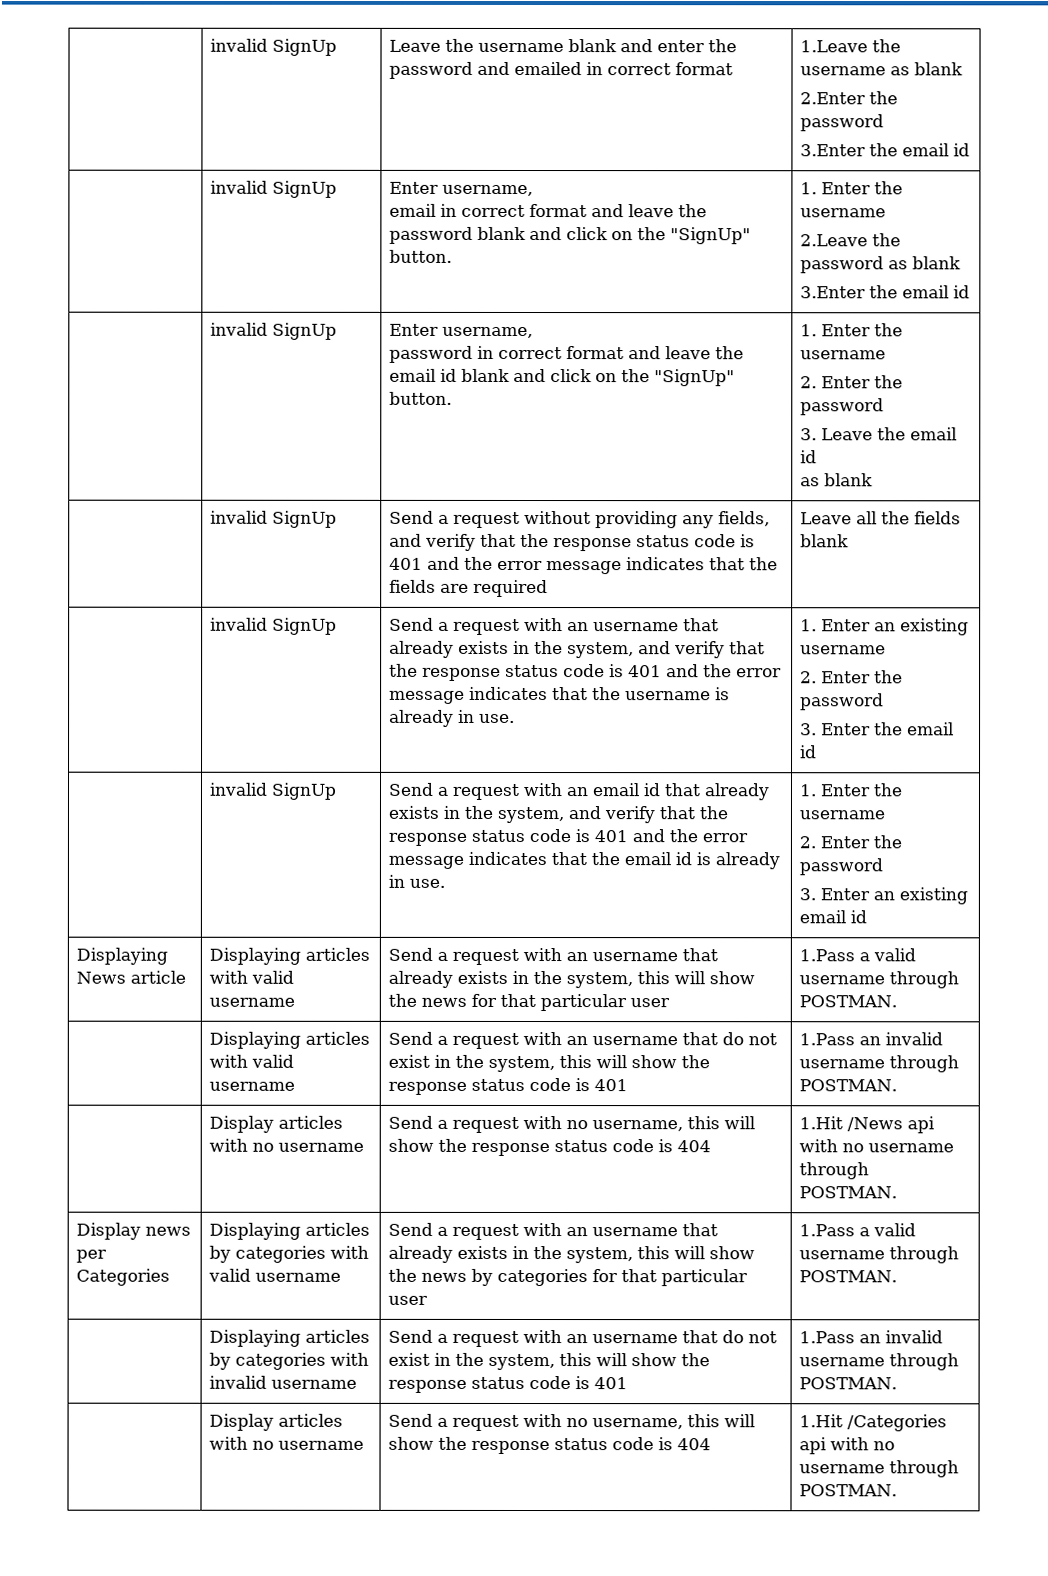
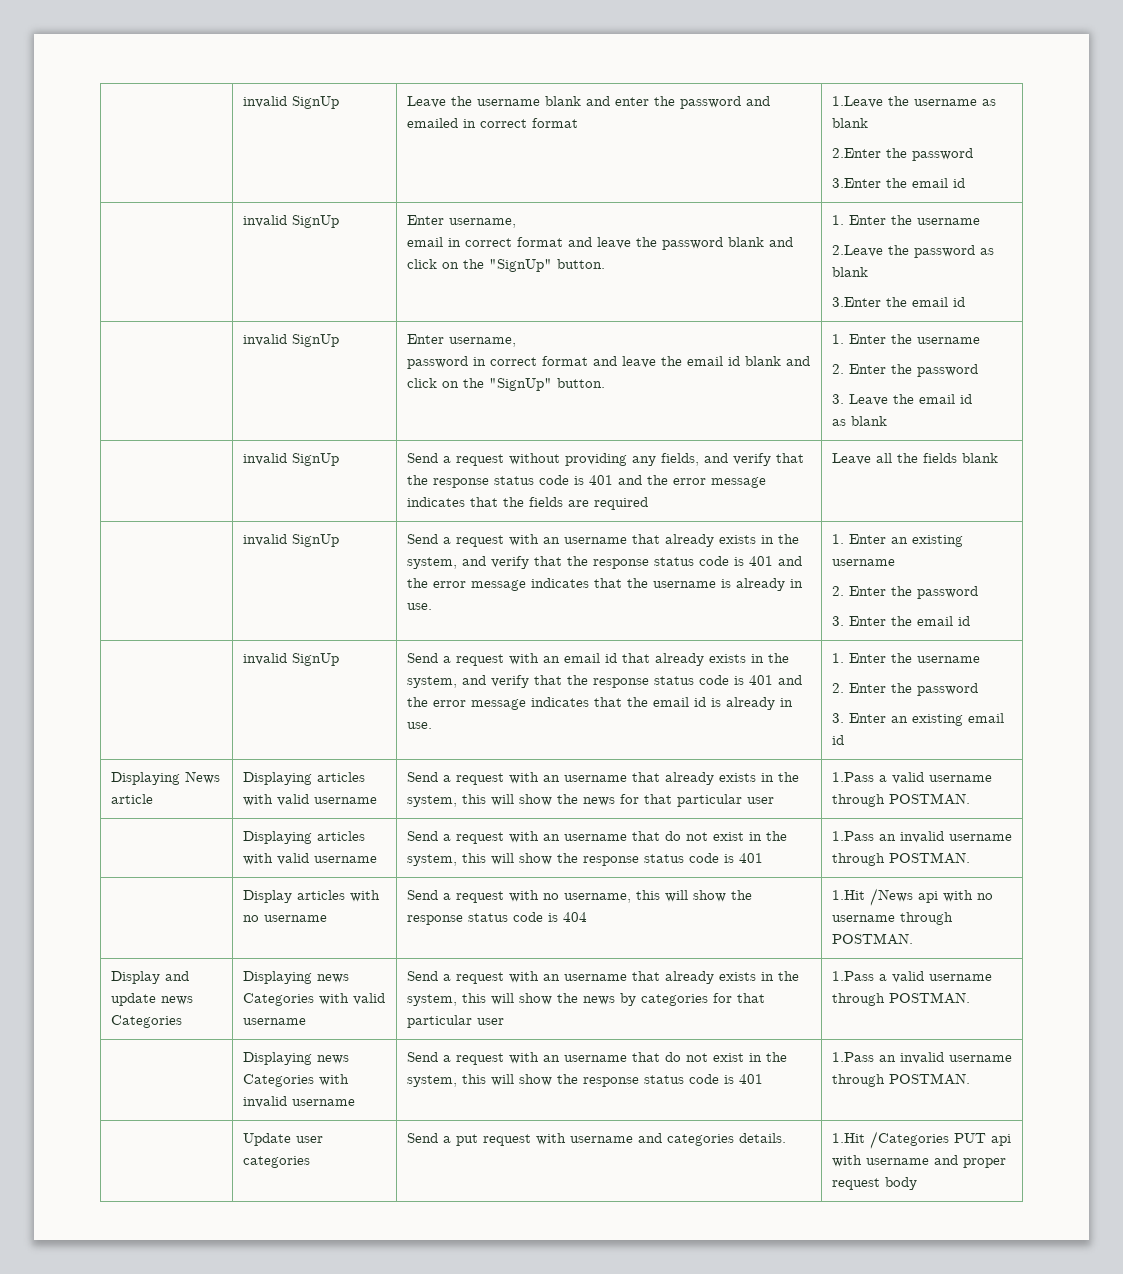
- Display news per Categories | Displaying articles by categories with valid username | Send a request with an username that already exists in the system, this will show the news by categories for that particular user | 1.Pass a valid username through POSTMAN.
+ Display and update news Categories | Displaying news Categories with valid username | Send a request with an username that already exists in the system, this will show the news by categories for that particular user | 1.Pass a valid username through POSTMAN.
- | Displaying articles by categories with invalid username | Send a request with an username that do not exist in the system, this will show the response status code is 401 | 1.Pass an invalid username through POSTMAN.
+ | Displaying news Categories with invalid username | Send a request with an username that do not exist in the system, this will show the response status code is 401 | 1.Pass an invalid username through POSTMAN.
- | Display articles with no username | Send a request with no username, this will show the response status code is 404 | 1.Hit /Categories api with no username through POSTMAN.
+ | Update user categories | Send a put request with username and categories details. | 1.Hit /Categories PUT api with username and proper request body

